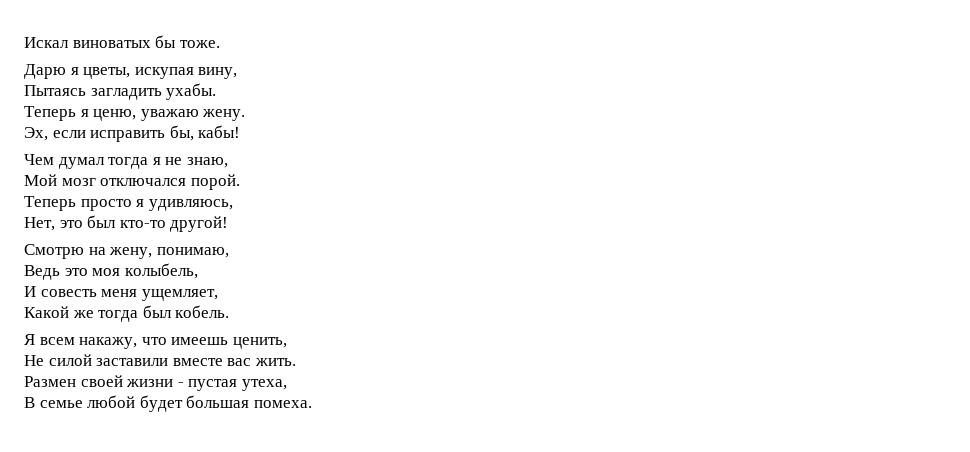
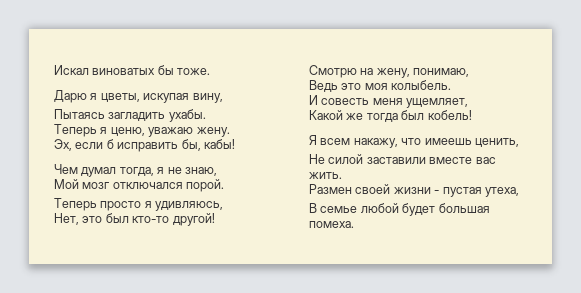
- Эх, если исправить бы, кабы!
+ Эх, если б исправить бы, кабы!
- Чем думал тогда я не знаю,
+ Чем думал тогда, я не знаю,
- Ведь это моя колыбель,
+ Ведь это моя колыбель.
- Какой же тогда был кобель.
+ Какой же тогда был кобель!

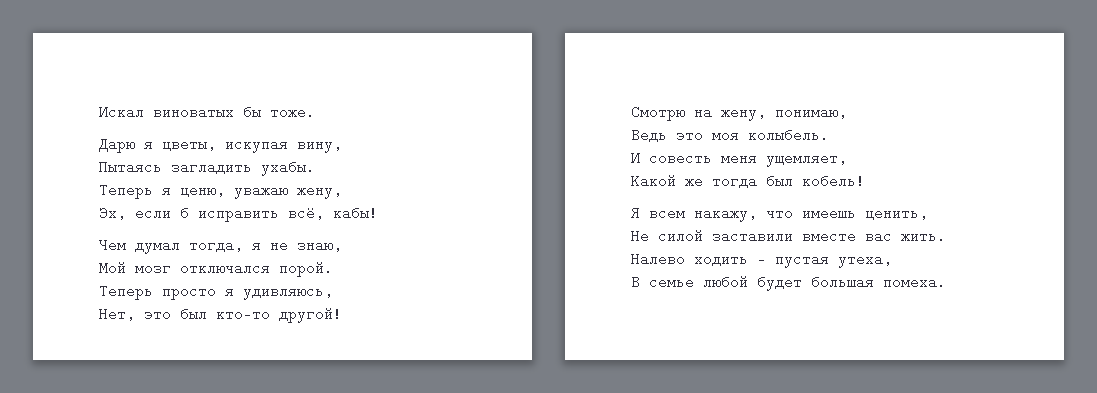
- Теперь я ценю, уважаю жену.
+ Теперь я ценю, уважаю жену,
- Эх, если б исправить бы, кабы!
+ Эх, если б исправить всё, кабы!
- Размен своей жизни - пустая утеха,
+ Налево ходить - пустая утеха,

